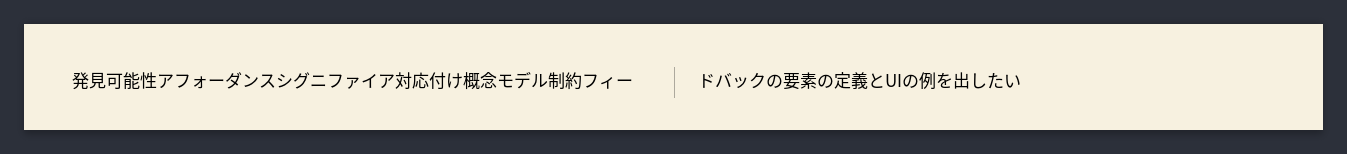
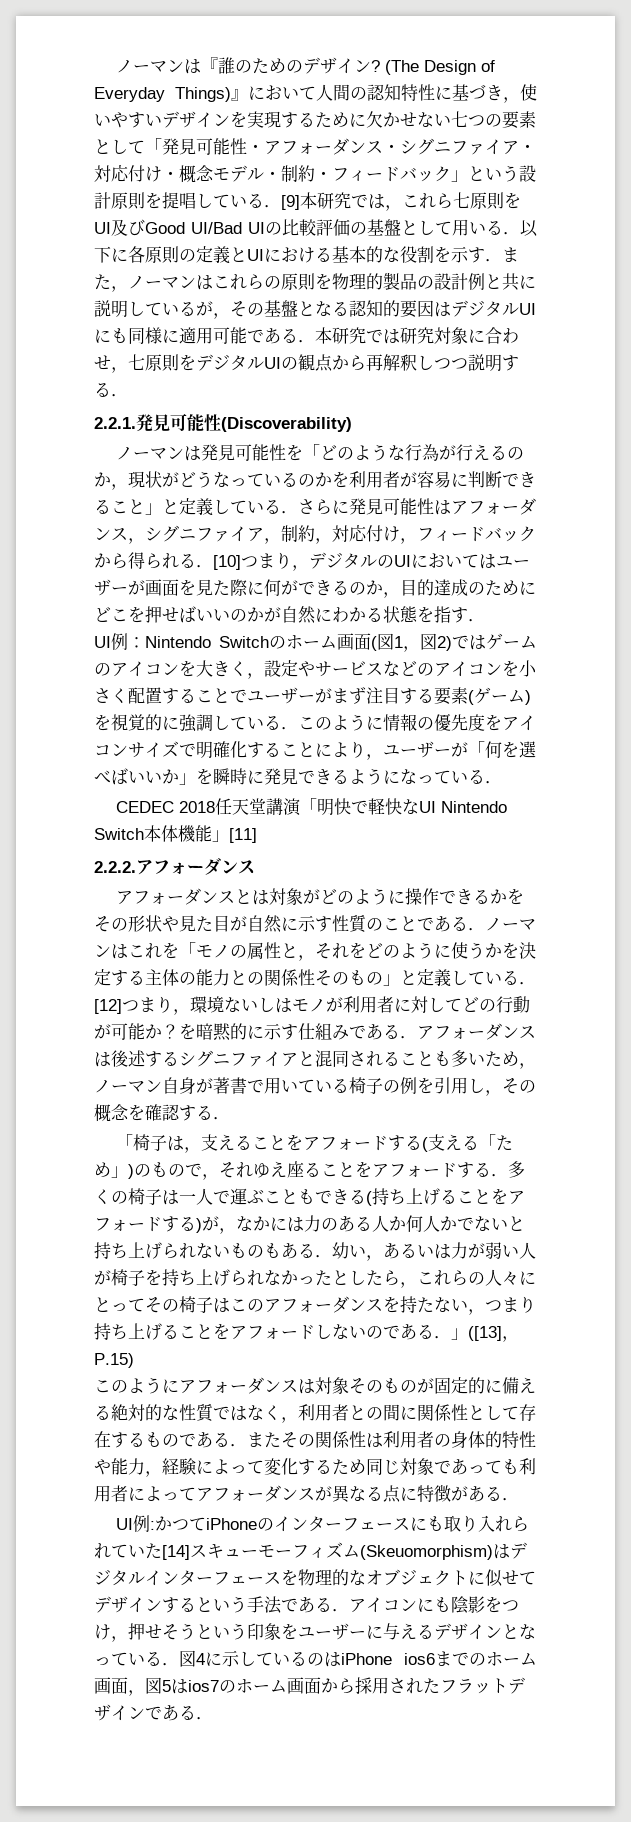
- 発見可能性アフォーダンスシグニファイア対応付け概念モデル制約フィードバックの要素の定義とUIの例を出したい
+ ノーマンは『誰のためのデザイン? (The Design of Everyday Things)』において人間の認知特性に基づき，使いやすいデザインを実現するために欠かせない七つの要素として「発見可能性・アフォーダンス・シグニファイア・対応付け・概念モデル・制約・フィードバック」という設計原則を提唱している．[9]本研究では，これら七原則をUI及びGood UI/Bad UIの比較評価の基盤として用いる．以下に各原則の定義とUIにおける基本的な役割を示す．また，ノーマンはこれらの原則を物理的製品の設計例と共に説明しているが，その基盤となる認知的要因はデジタルUIにも同様に適用可能である．本研究では研究対象に合わせ，七原則をデジタルUIの観点から再解釈しつつ説明する．
+ 2.2.1.発見可能性(Discoverability)
+ ノーマンは発見可能性を「どのような行為が行えるのか，現状がどうなっているのかを利用者が容易に判断できること」と定義している．さらに発見可能性はアフォーダンス，シグニファイア，制約，対応付け，フィードバックから得られる．[10]つまり，デジタルのUIにおいてはユーザーが画面を見た際に何ができるのか，目的達成のためにどこを押せばいいのかが自然にわかる状態を指す．
+ UI例：Nintendo Switchのホーム画面(図1，図2)ではゲームのアイコンを大きく，設定やサービスなどのアイコンを小さく配置することでユーザーがまず注目する要素(ゲーム)を視覚的に強調している．このように情報の優先度をアイコンサイズで明確化することにより，ユーザーが「何を選べばいいか」を瞬時に発見できるようになっている．
+ CEDEC 2018任天堂講演「明快で軽快なUI Nintendo Switch本体機能」[11]
+ 2.2.2.アフォーダンス
+ アフォーダンスとは対象がどのように操作できるかをその形状や見た目が自然に示す性質のことである．ノーマンはこれを「モノの属性と，それをどのように使うかを決定する主体の能力との関係性そのもの」と定義している．[12]つまり，環境ないしはモノが利用者に対してどの行動が可能か？を暗黙的に示す仕組みである．アフォーダンスは後述するシグニファイアと混同されることも多いため，ノーマン自身が著書で用いている椅子の例を引用し，その概念を確認する．
+ 「椅子は，支えることをアフォードする(支える「ため」)のもので，それゆえ座ることをアフォードする．多くの椅子は一人で運ぶこともできる(持ち上げることをアフォードする)が，なかには力のある人か何人かでないと持ち上げられないものもある．幼い，あるいは力が弱い人が椅子を持ち上げられなかったとしたら，これらの人々にとってその椅子はこのアフォーダンスを持たない，つまり持ち上げることをアフォードしないのである．」([13]，P.15)
+ このようにアフォーダンスは対象そのものが固定的に備える絶対的な性質ではなく，利用者との間に関係性として存在するものである．またその関係性は利用者の身体的特性や能力，経験によって変化するため同じ対象であっても利用者によってアフォーダンスが異なる点に特徴がある．
+ UI例:かつてiPhoneのインターフェースにも取り入れられていた[14]スキューモーフィズム(Skeuomorphism)はデジタルインターフェースを物理的なオブジェクトに似せてデザインするという手法である．アイコンにも陰影をつけ，押せそうという印象をユーザーに与えるデザインとなっている．図4に示しているのはiPhone ios6までのホーム画面，図5はios7のホーム画面から採用されたフラットデザインである．

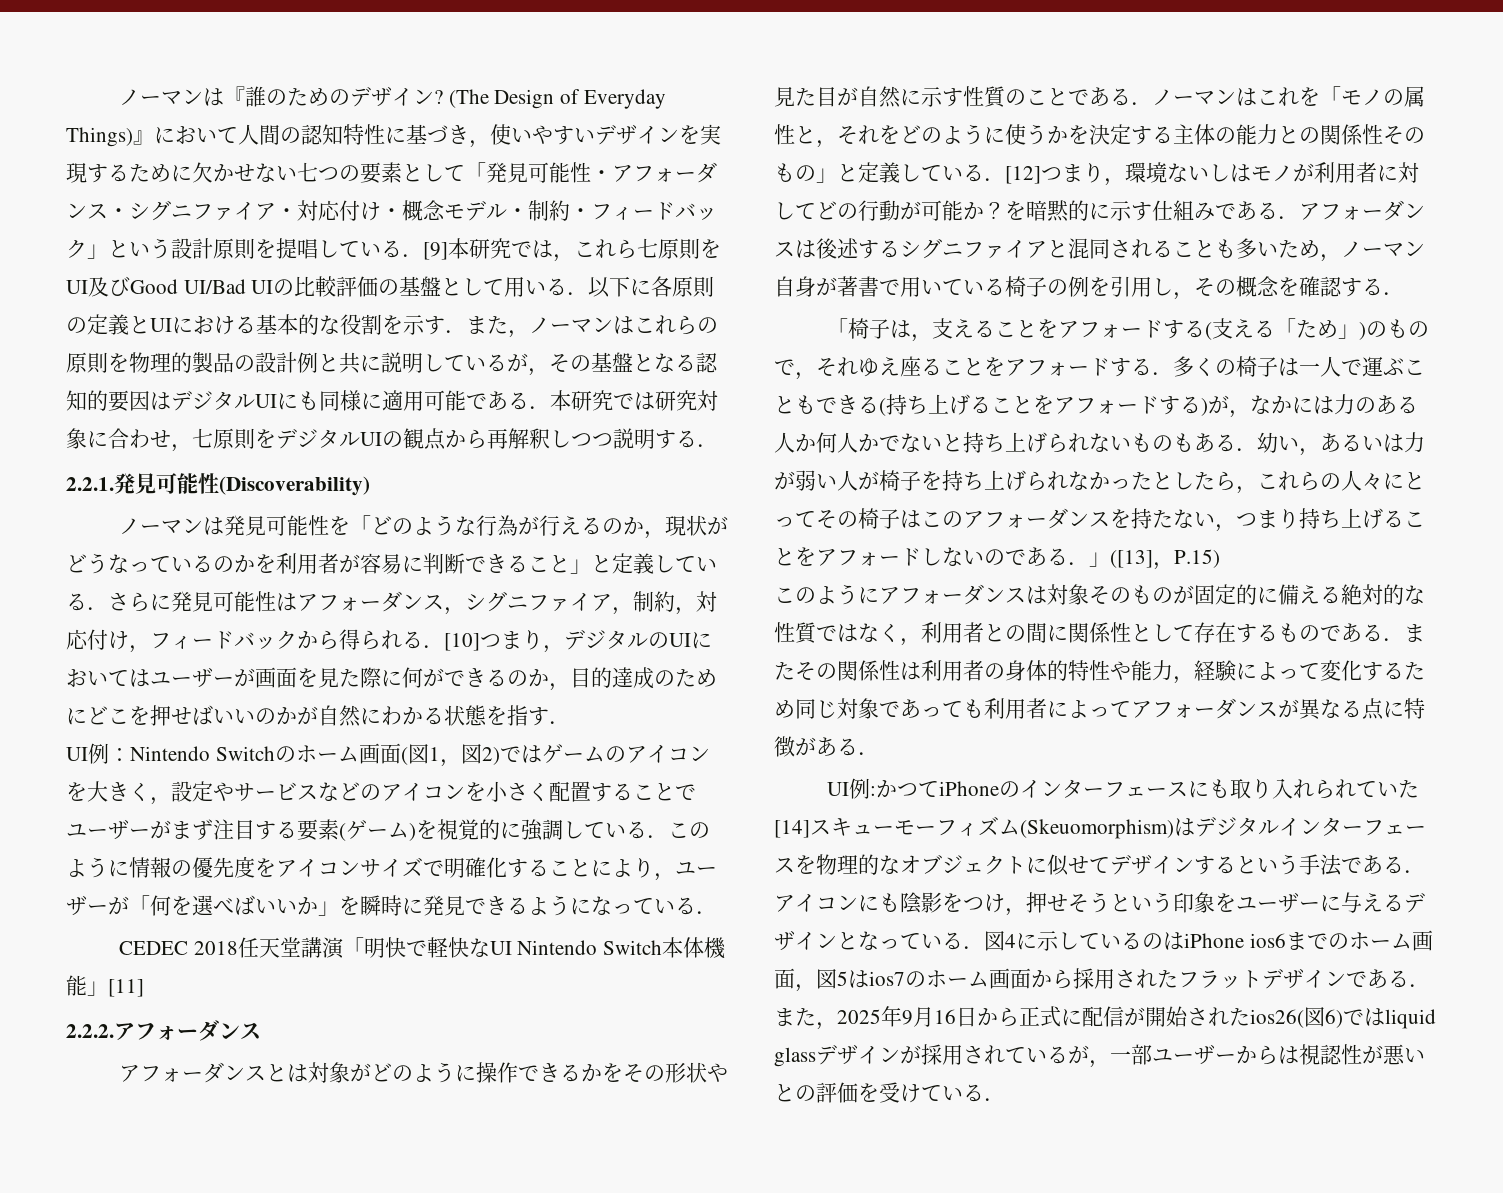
- かつてiPhoneのインターフェースにも取り入れられていた[14]スキューモーフィズム(Skeuomorphism)はデジタルインターフェースを物理的なオブジェクトに似せてデザインするという手法である．アイコンにも陰影をつけ，押せそうという印象をユーザーに与えるデザインとなっている．図4に示しているのはiPhone ios6までのホーム画面，図5はios7のホーム画面から採用されたフラットデザインである．
+ かつてiPhoneのインターフェースにも取り入れられていた[14]スキューモーフィズム(Skeuomorphism)はデジタルインターフェースを物理的なオブジェクトに似せてデザインするという手法である．アイコンにも陰影をつけ，押せそうという印象をユーザーに与えるデザインとなっている．図4に示しているのはiPhone ios6までのホーム画面，図5はios7のホーム画面から採用されたフラットデザインである．また，2025年9月16日から正式に配信が開始されたios26(図6)ではliquid glassデザインが採用されているが，一部ユーザーからは視認性が悪いとの評価を受けている．

